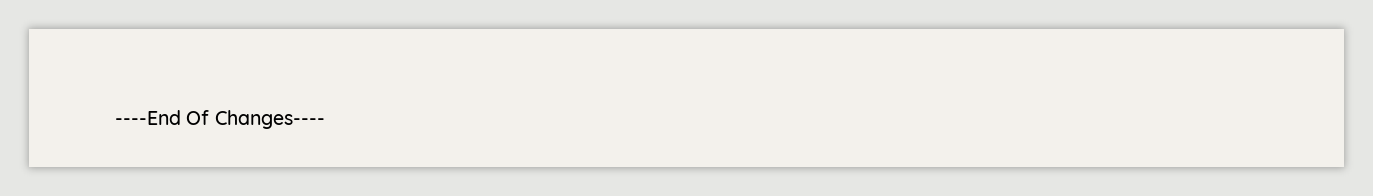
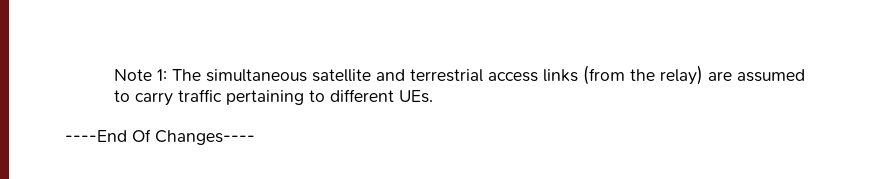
+ Note 1: The simultaneous satellite and terrestrial access links (from the relay) are assumed to carry traffic pertaining to different UEs.

